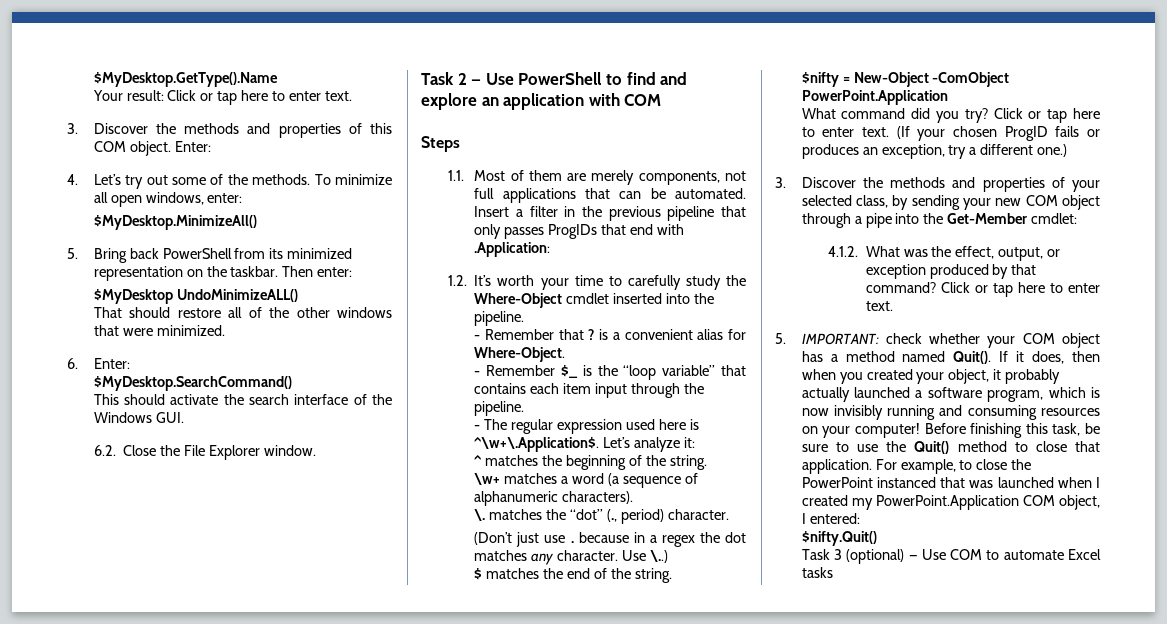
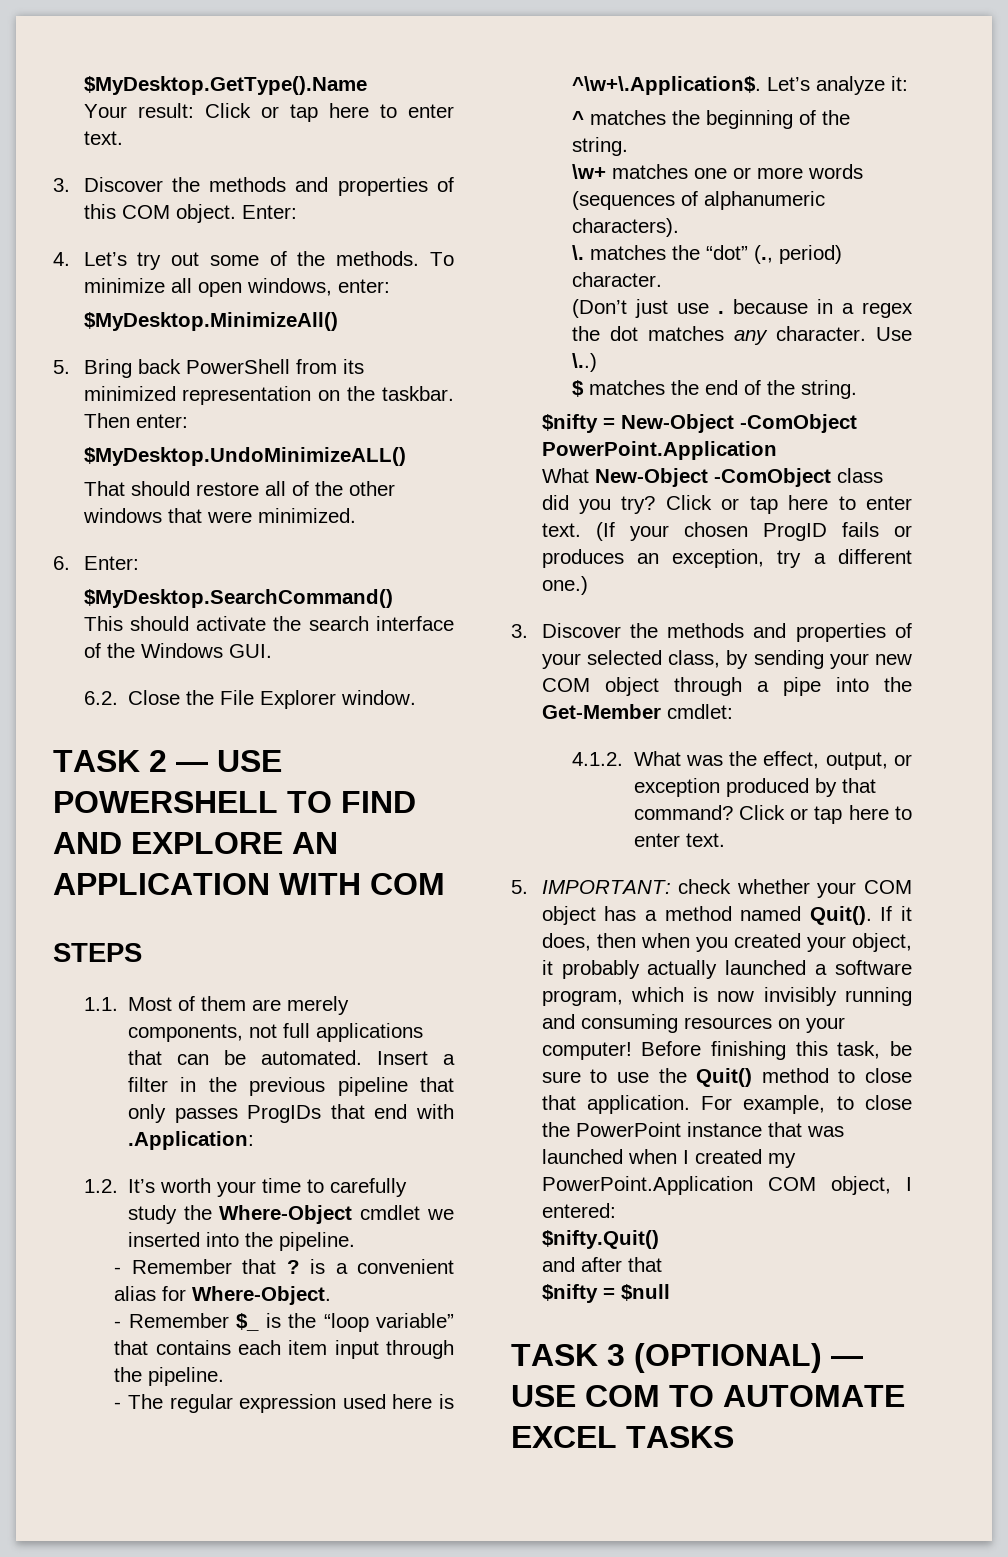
- $MyDesktop UndoMinimizeALL()
+ $MyDesktop.UndoMinimizeALL()
- Task 2 — Use PowerShell to find and explore an application with COM
+ TASK 2 — USE POWERSHELL TO FIND AND EXPLORE AN APPLICATION WITH COM
- Steps
+ STEPS
- 1.2. It’s worth your time to carefully study the Where-Object cmdlet inserted into the pipeline.
+ 1.2. It’s worth your time to carefully study the Where-Object cmdlet we inserted into the pipeline.
- \w+ matches a word (a sequence of alphanumeric characters).
+ \w+ matches one or more words (sequences of alphanumeric characters).
- What command did you try?
+ What New-Object -ComObject class did you try?
- For example, to close the PowerPoint instanced that was launched when I created my PowerPoint.Application COM object, I entered:
+ For example, to close the PowerPoint instance that was launched when I created my PowerPoint.Application COM object, I entered:
- Task 3 (optional) — Use COM to automate Excel tasks
+ and after that
+ $nifty = $null
+ TASK 3 (OPTIONAL) — USE COM TO AUTOMATE EXCEL TASKS

